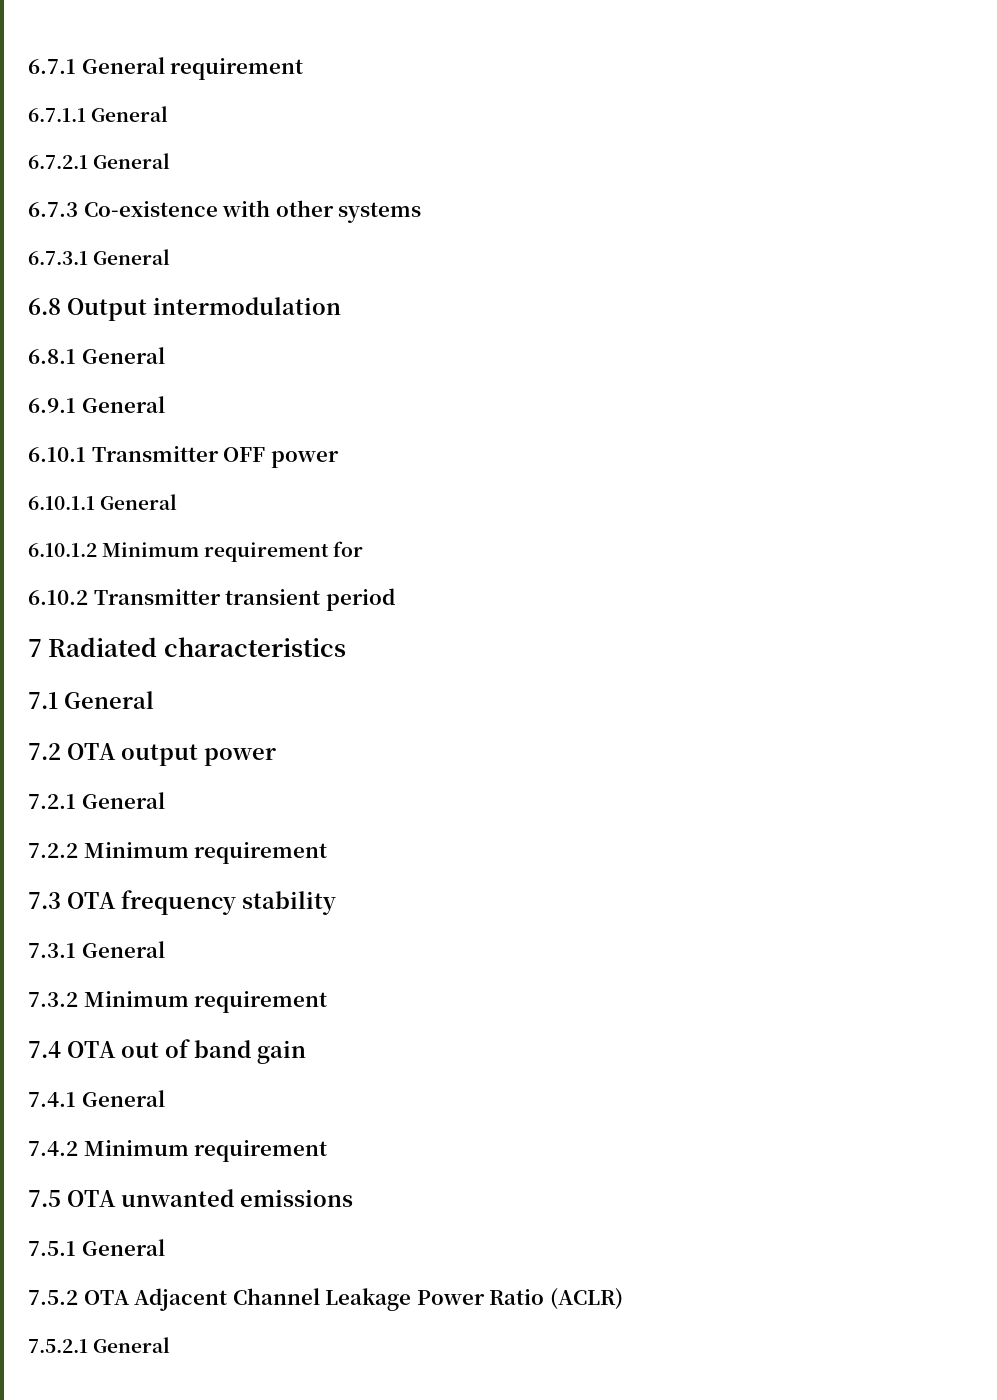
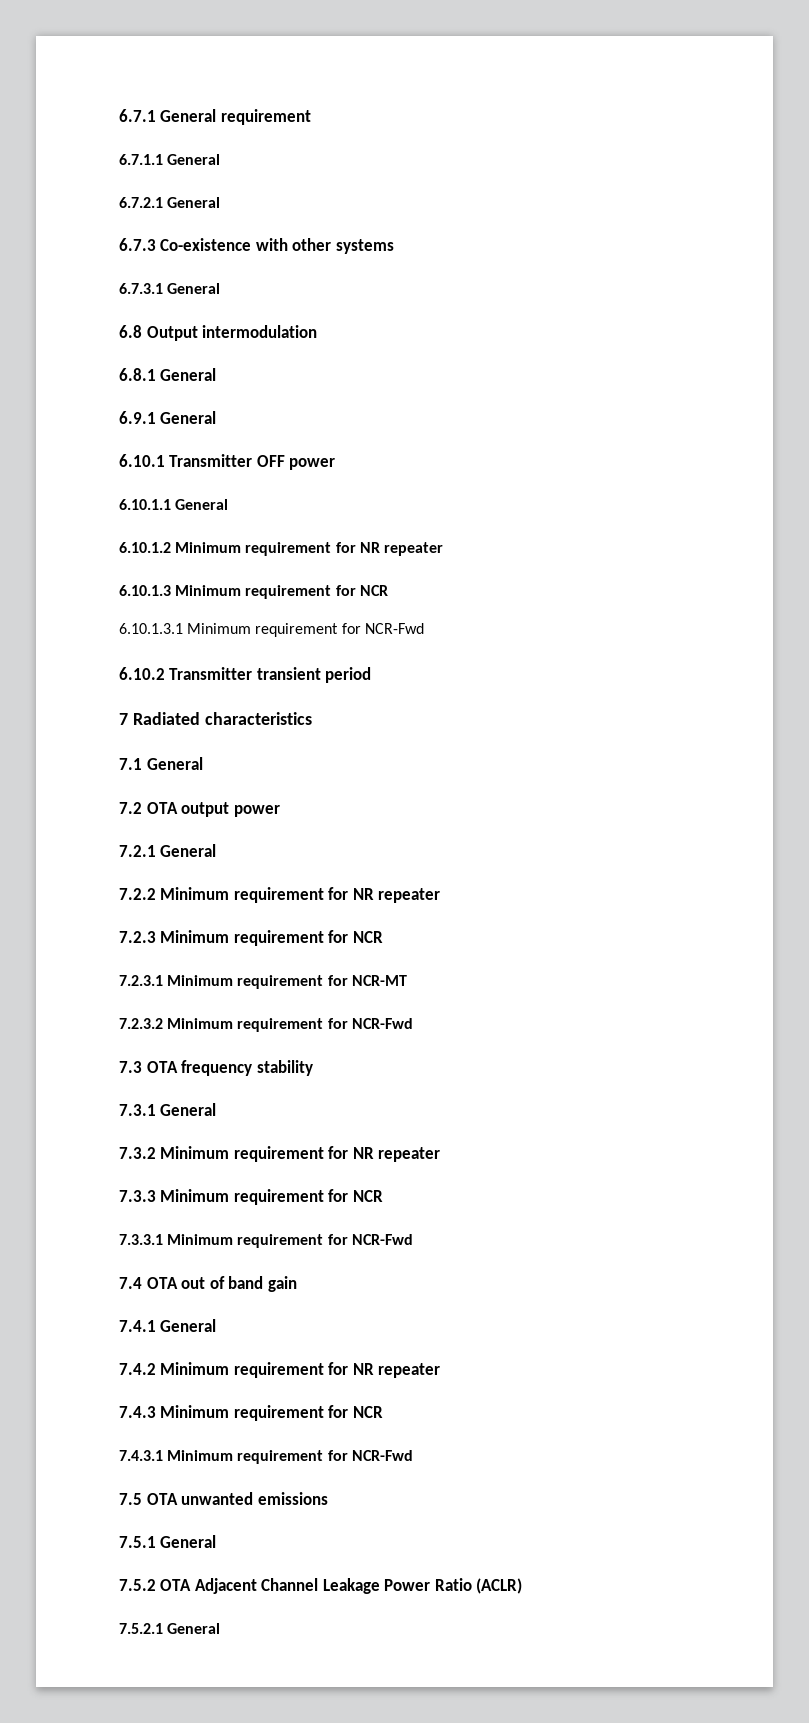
- 6.10.1.2 Minimum requirement for
+ 6.10.1.2 Minimum requirement for NR repeater
+ 6.10.1.3 Minimum requirement for NCR
+ 6.10.1.3.1 Minimum requirement for NCR-Fwd
- 7.2.2 Minimum requirement
+ 7.2.2 Minimum requirement for NR repeater
+ 7.2.3 Minimum requirement for NCR
+ 7.2.3.1 Minimum requirement for NCR-MT
+ 7.2.3.2 Minimum requirement for NCR-Fwd
- 7.3.2 Minimum requirement
+ 7.3.2 Minimum requirement for NR repeater
+ 7.3.3 Minimum requirement for NCR
+ 7.3.3.1 Minimum requirement for NCR-Fwd
- 7.4.2 Minimum requirement
+ 7.4.2 Minimum requirement for NR repeater
+ 7.4.3 Minimum requirement for NCR
+ 7.4.3.1 Minimum requirement for NCR-Fwd

